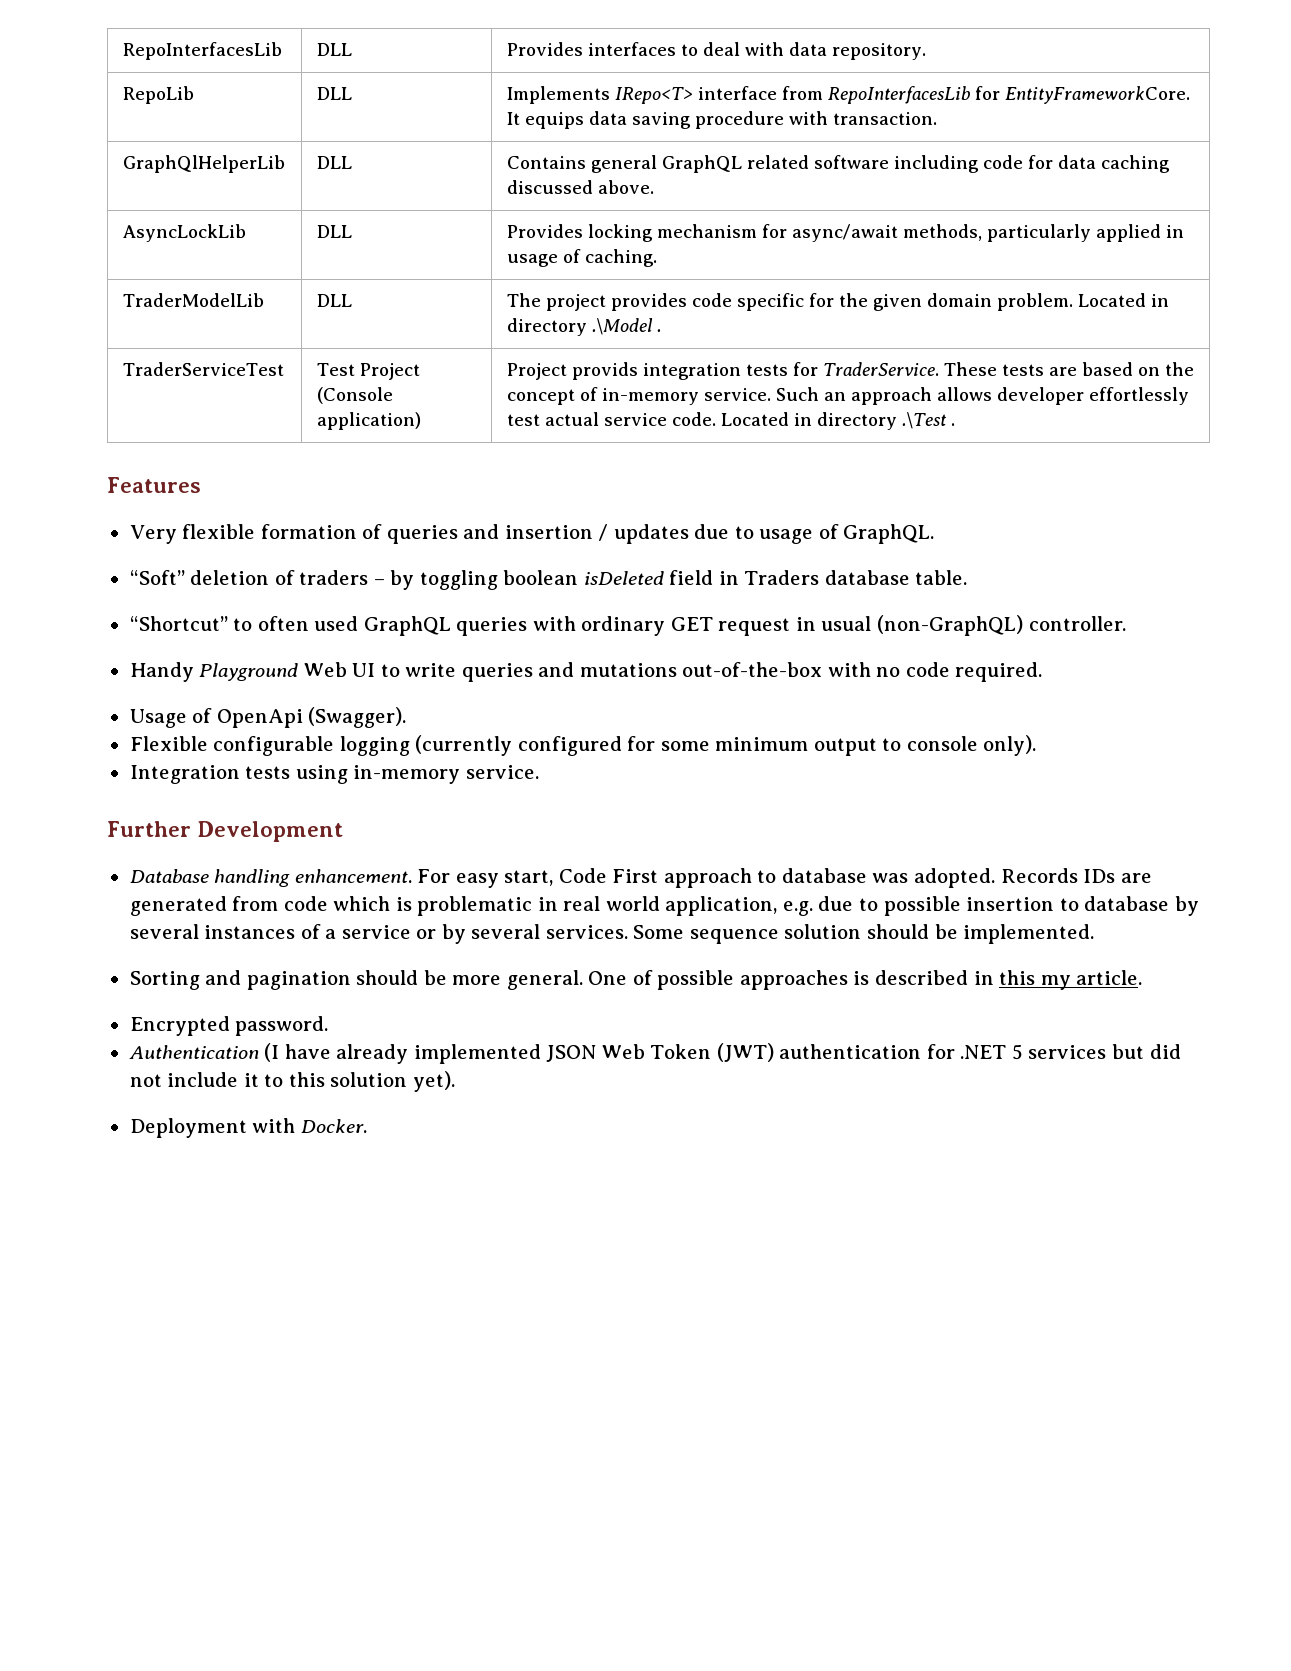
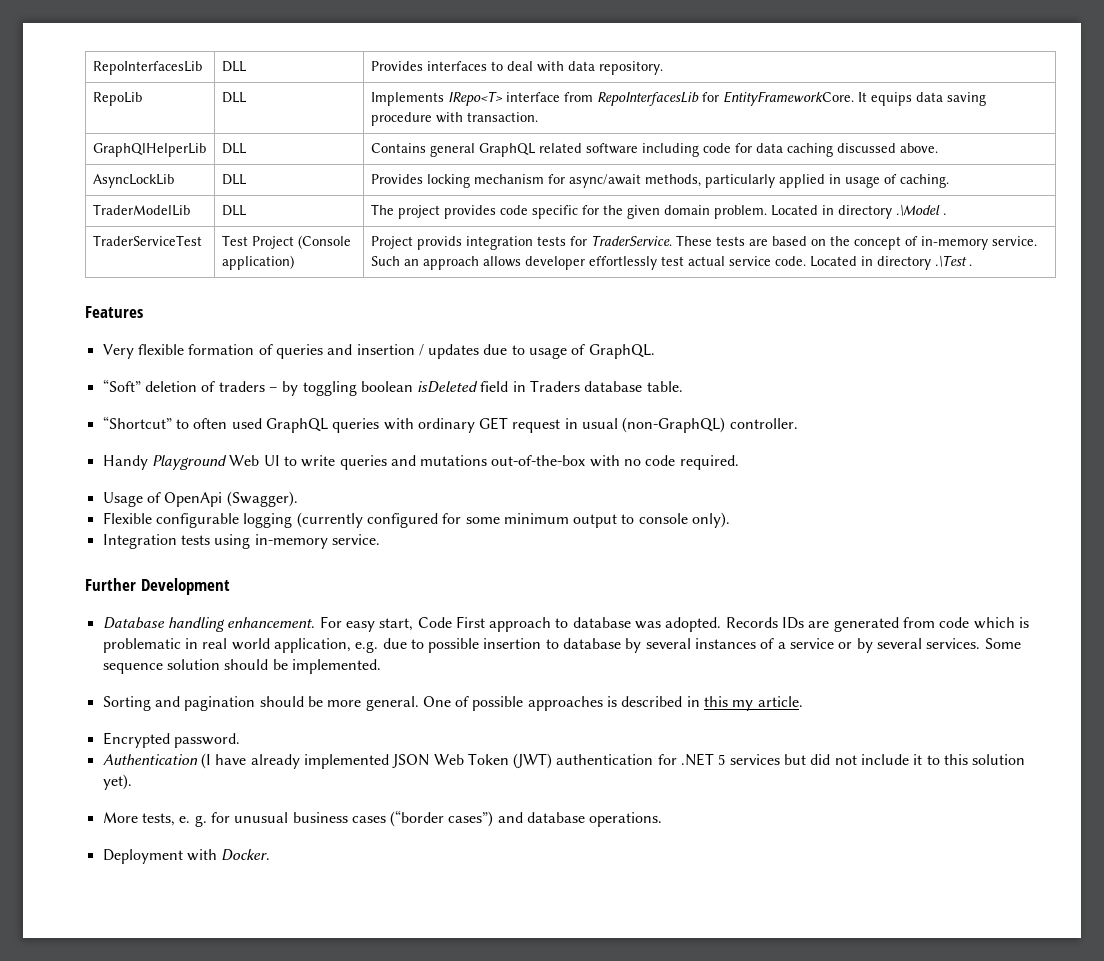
+ More tests, e. g. for unusual business cases (“border cases”) and database operations.

